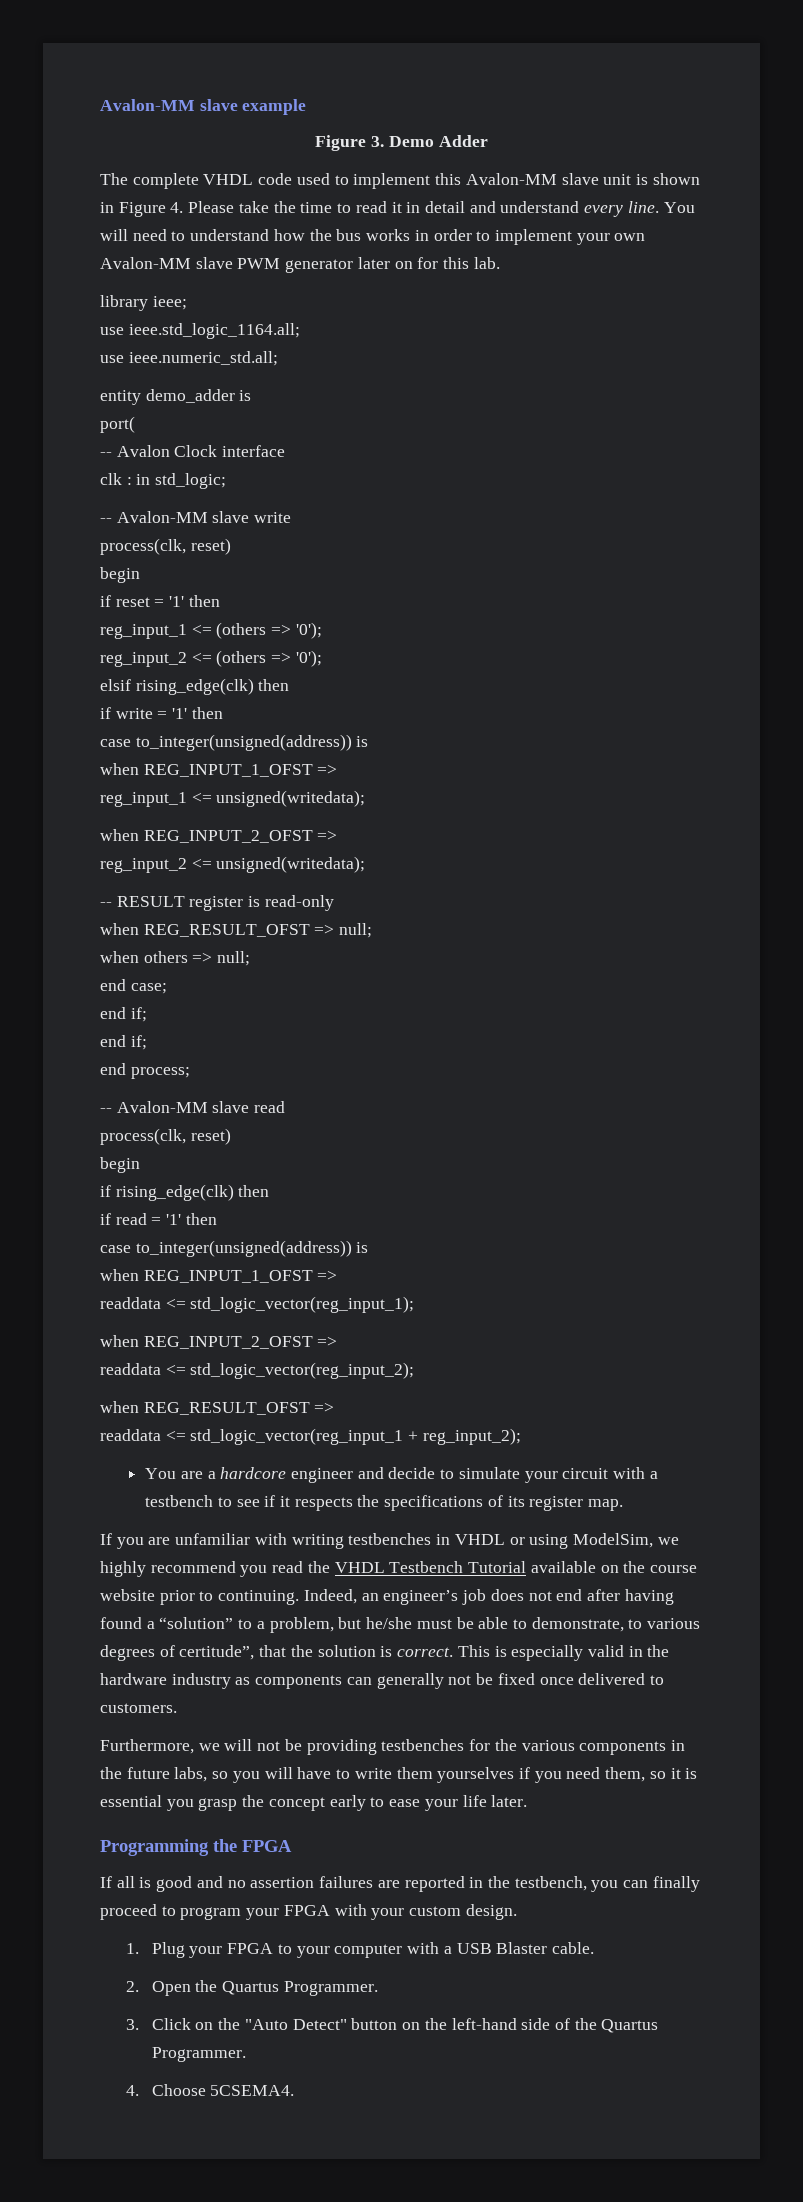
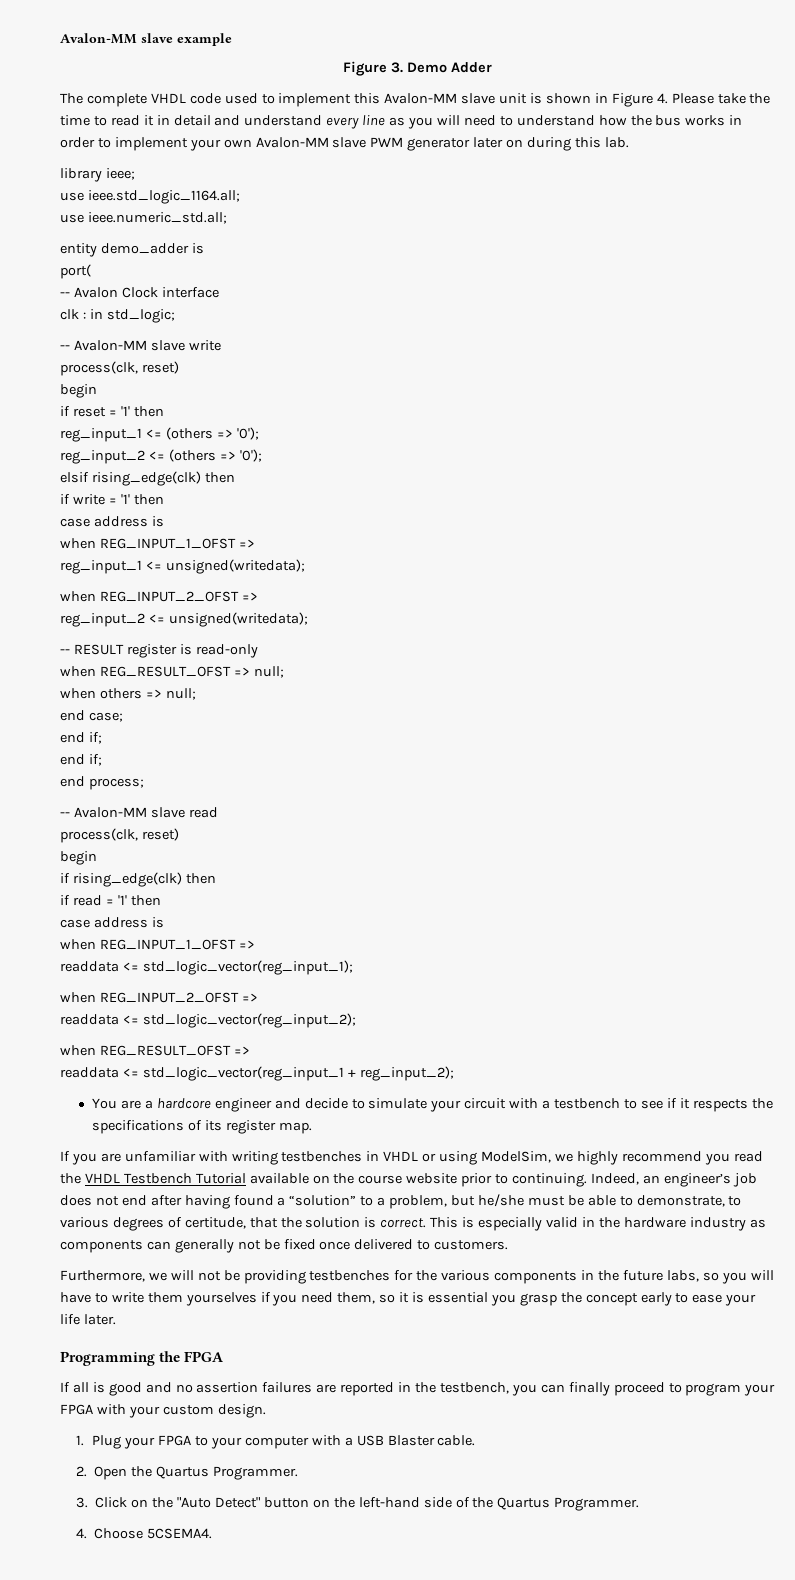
- The complete VHDL code used to implement this Avalon-MM slave unit is shown in Figure 4. Please take the time to read it in detail and understand every line. You will need to understand how the bus works in order to implement your own Avalon-MM slave PWM generator later on for this lab.
+ The complete VHDL code used to implement this Avalon-MM slave unit is shown in Figure 4. Please take the time to read it in detail and understand every line as you will need to understand how the bus works in order to implement your own Avalon-MM slave PWM generator later on during this lab.
  if write = '1' then
- case to_integer(unsigned(address)) is
+ case address is
  if read = '1' then
- case to_integer(unsigned(address)) is
+ case address is
- Indeed, an engineer’s job does not end after having found a “solution” to a problem, but he/she must be able to demonstrate, to various degrees of certitude”, that the solution is correct.
+ Indeed, an engineer’s job does not end after having found a “solution” to a problem, but he/she must be able to demonstrate, to various degrees of certitude, that the solution is correct.

